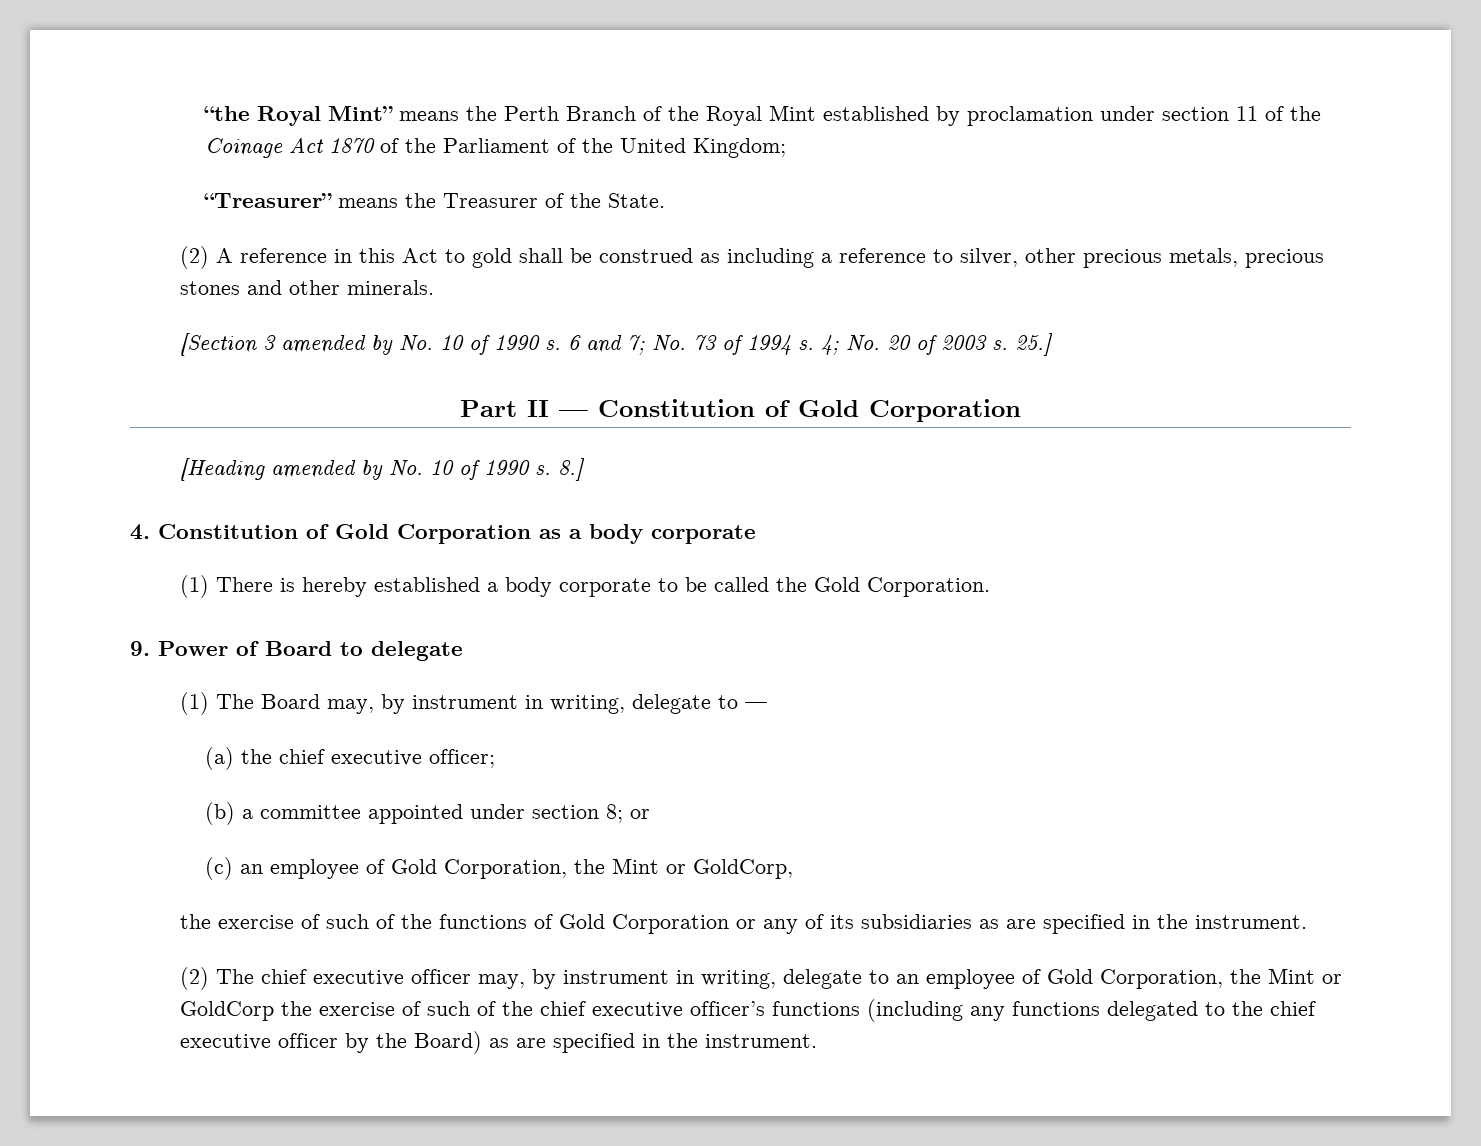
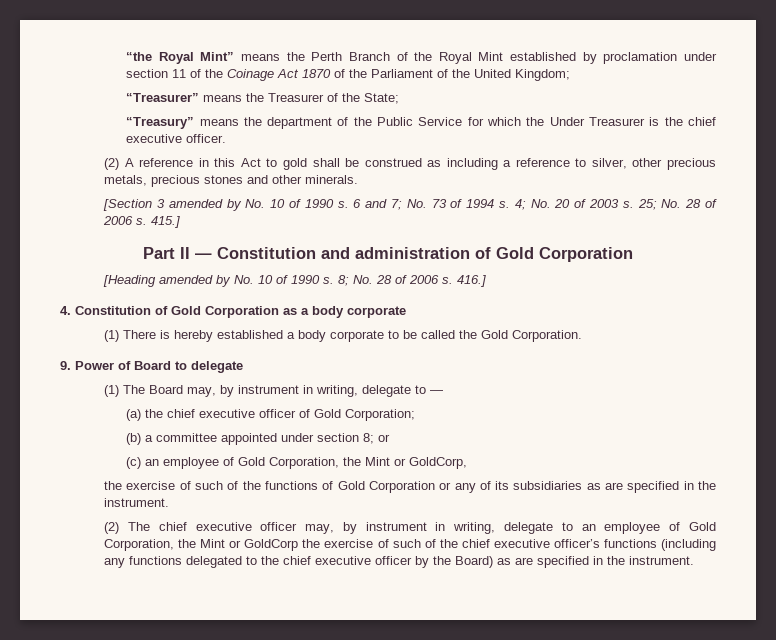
- “Treasurer” means the Treasurer of the State.
+ “Treasurer” means the Treasurer of the State;
+ “Treasury” means the department of the Public Service for which the Under Treasurer is the chief executive officer.
- 25.]
+ 25; No. 28 of 2006 s. 415.]
- Part II — Constitution of Gold Corporation
+ Part II — Constitution and administration of Gold Corporation
- 8.]
+ 8; No. 28 of 2006 s. 416.]
- (a) the chief executive officer;
+ (a) the chief executive officer of Gold Corporation;

